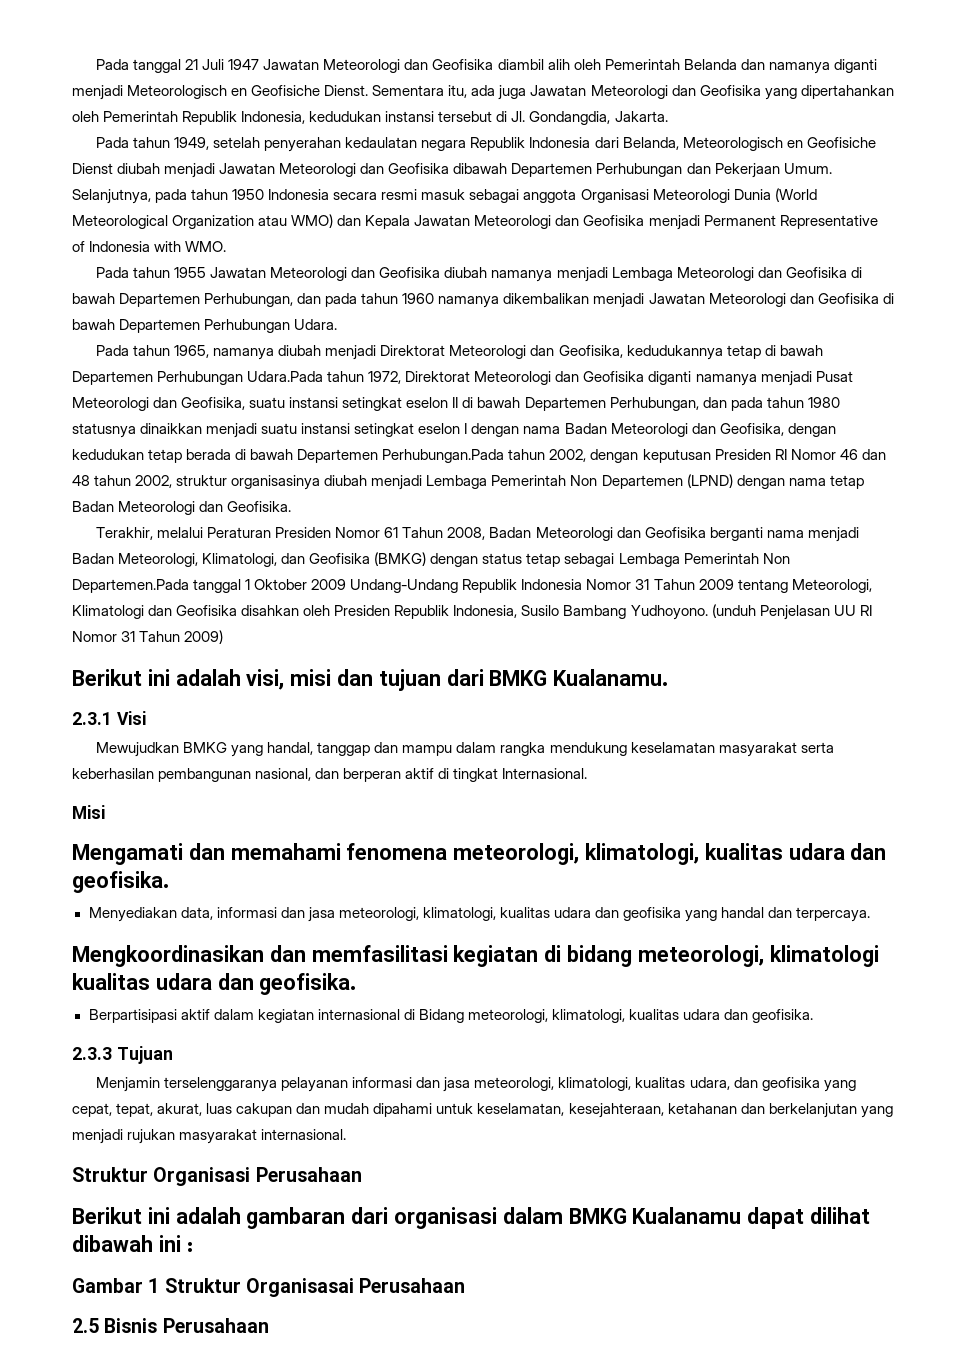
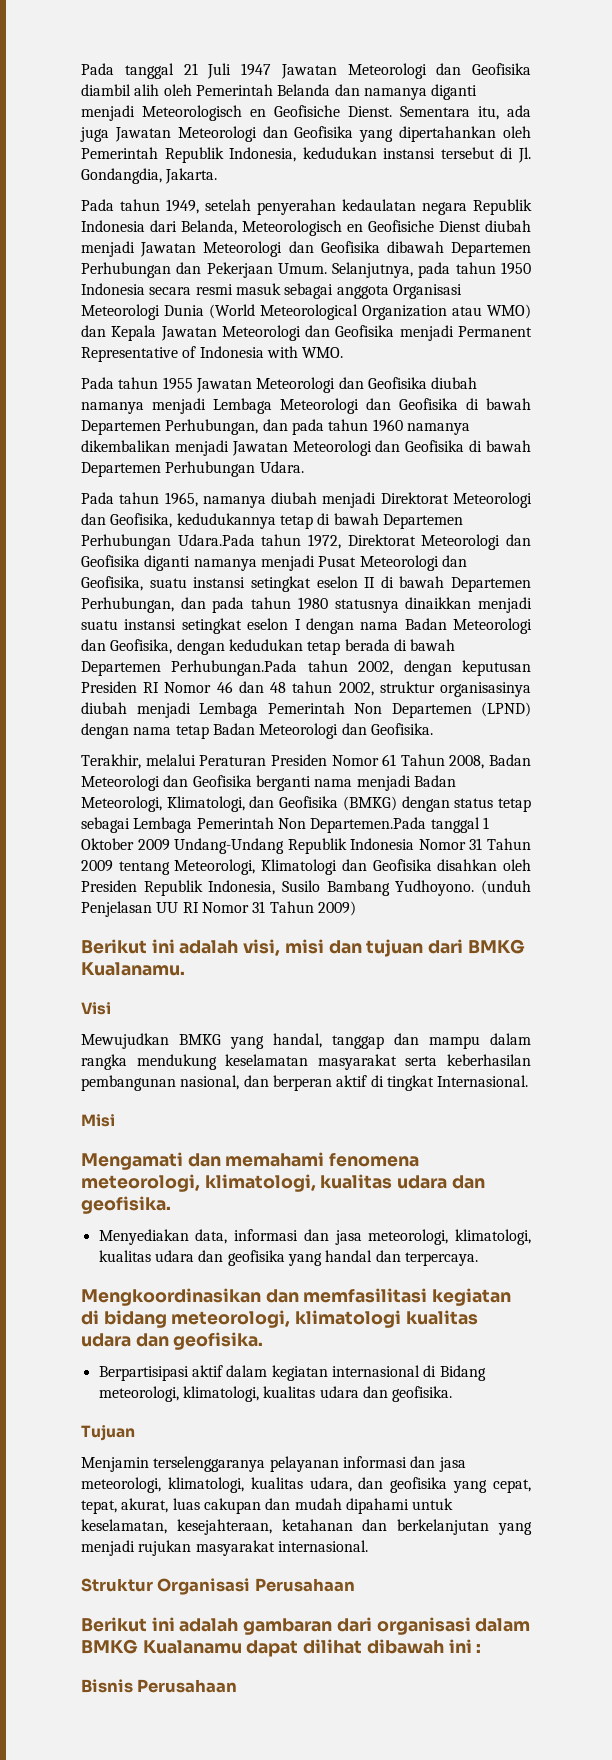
- 2.3.1 Visi
+ Visi
- 2.3.3 Tujuan
+ Tujuan
- Gambar 1 Struktur Organisasai Perusahaan
- 2.5 Bisnis Perusahaan
+ Bisnis Perusahaan

